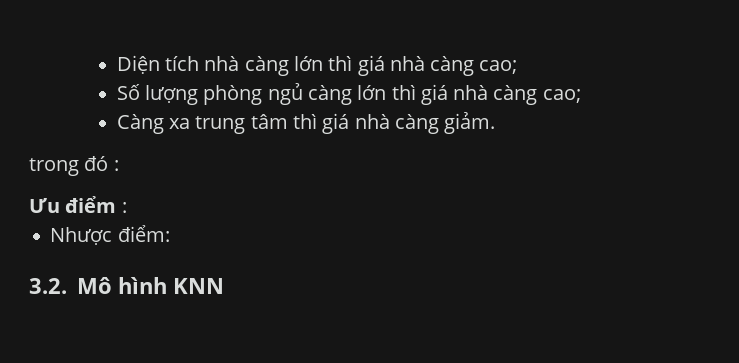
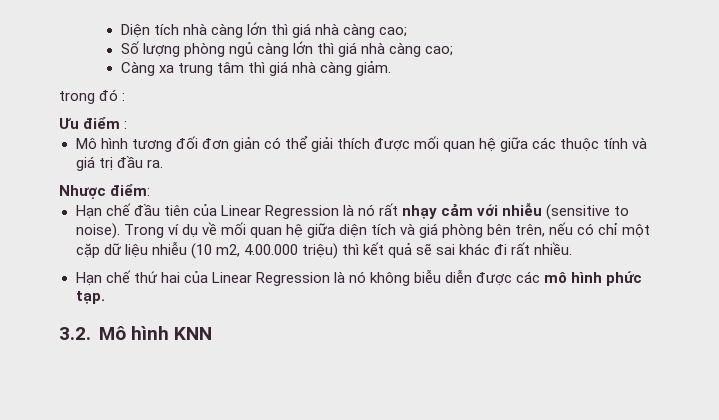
+ Mô hình tương đối đơn giản có thể giải thích được mối quan hệ giữa các thuộc tính và giá trị đầu ra.
  Nhược điểm:
+ Hạn chế đầu tiên của Linear Regression là nó rất nhạy cảm với nhiễu (sensitive to noise). Trong ví dụ về mối quan hệ giữa diện tích và giá phòng bên trên, nếu có chỉ một cặp dữ liệu nhiễu (10 m2, 4.00.000 triệu) thì kết quả sẽ sai khác đi rất nhiều.
+ Hạn chế thứ hai của Linear Regression là nó không biễu diễn được các mô hình phức tạp.

